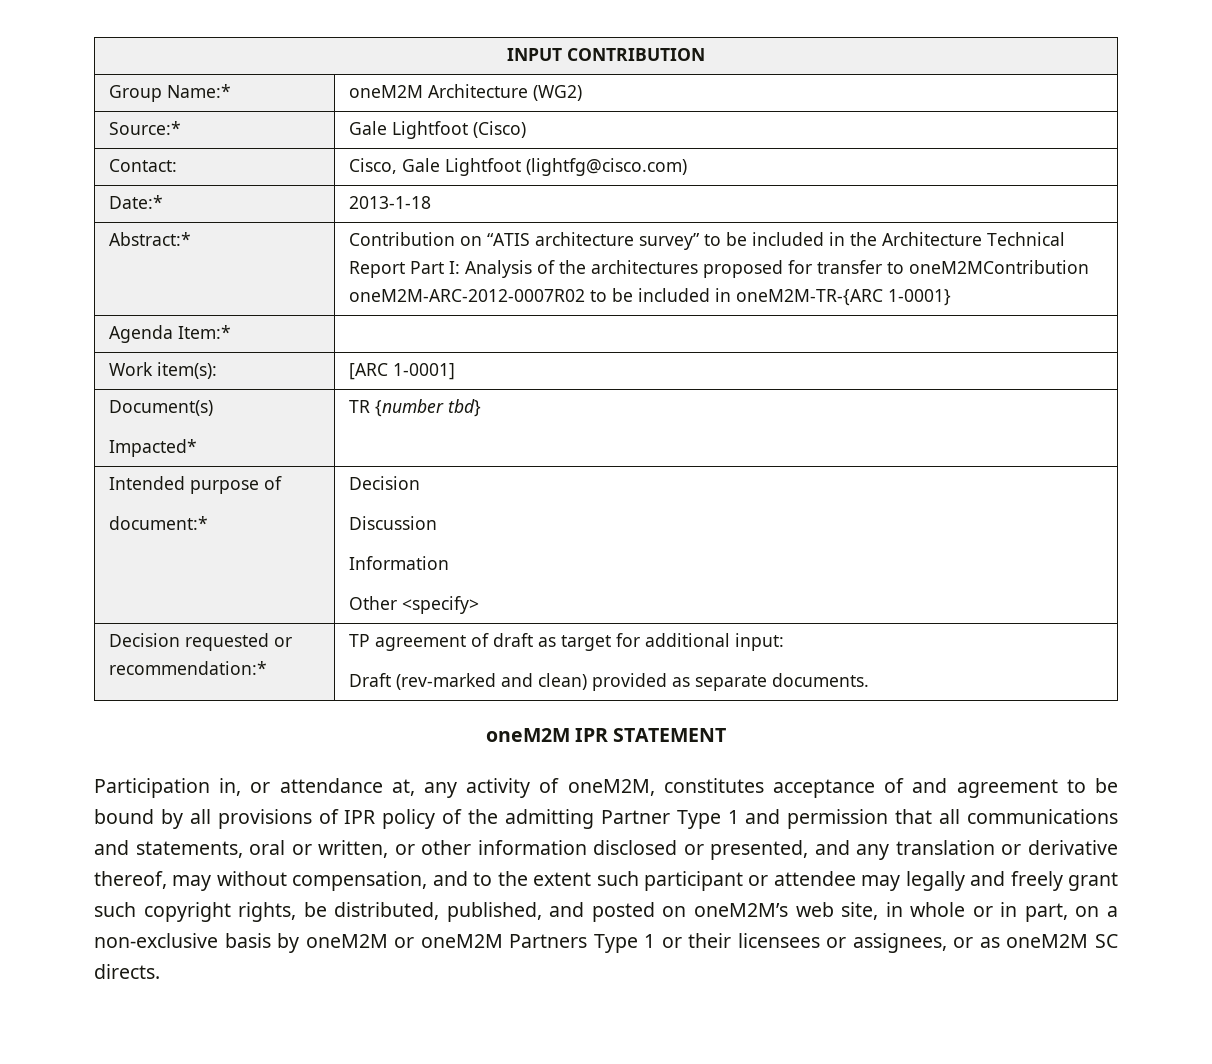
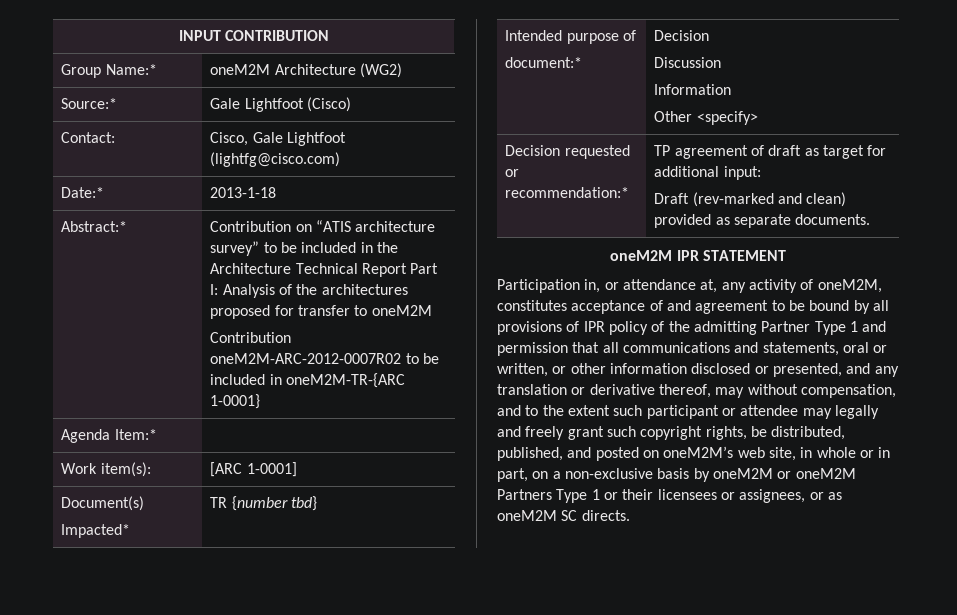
- Abstract:* | Contribution on “ATIS architecture survey” to be included in the Architecture Technical Report Part I: Analysis of the architectures proposed for transfer to oneM2MContribution oneM2M-ARC-2012-0007R02 to be included in oneM2M-TR-{ARC 1-0001}
+ Abstract:* | Contribution on “ATIS architecture survey” to be included in the Architecture Technical Report Part I: Analysis of the architectures proposed for transfer to oneM2M
+ Contribution oneM2M-ARC-2012-0007R02 to be included in oneM2M-TR-{ARC 1-0001}

